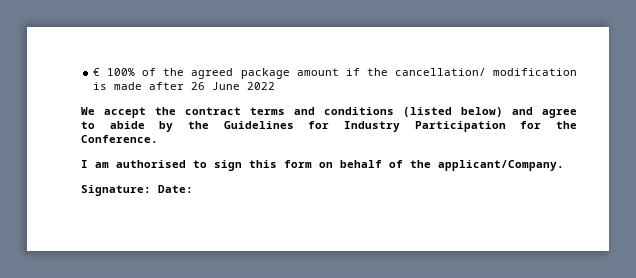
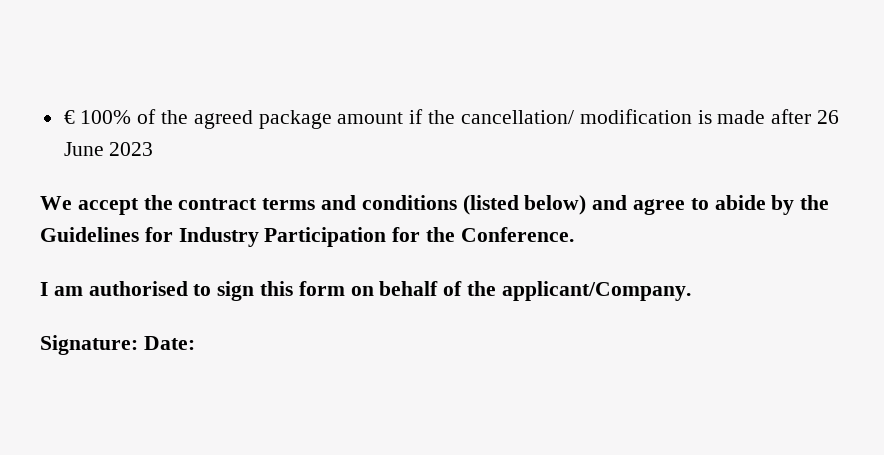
- € 100% of the agreed package amount if the cancellation/ modification is made after 26 June 2022
+ € 100% of the agreed package amount if the cancellation/ modification is made after 26 June 2023

